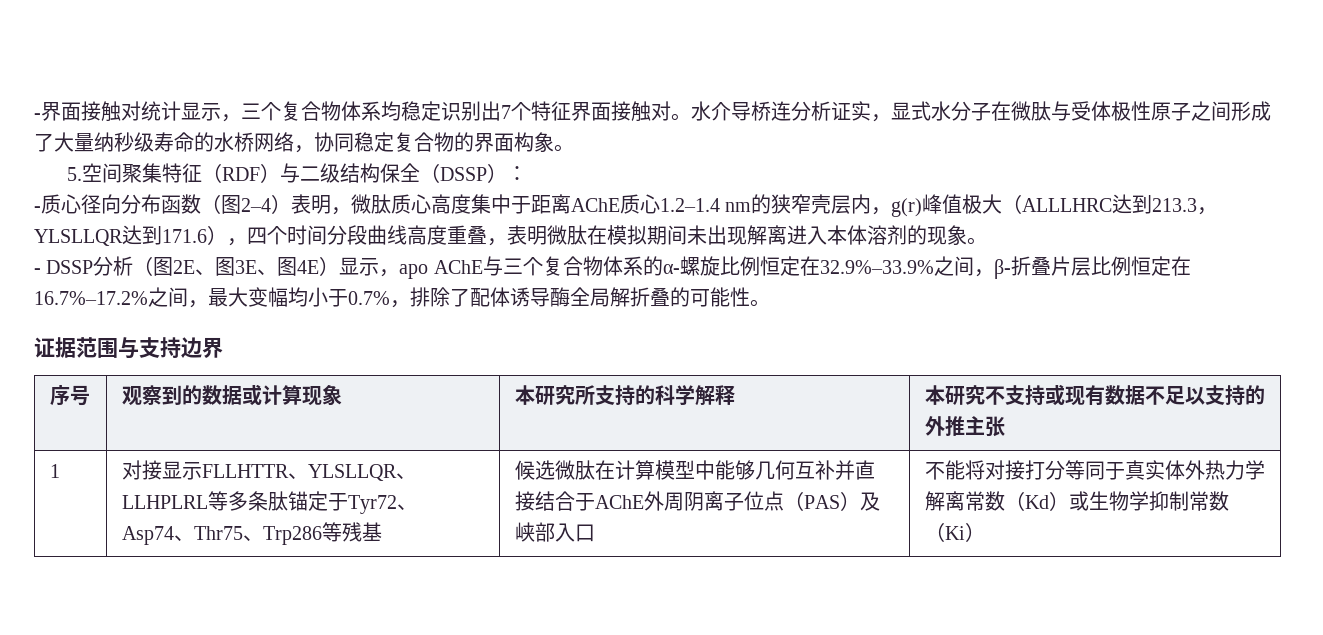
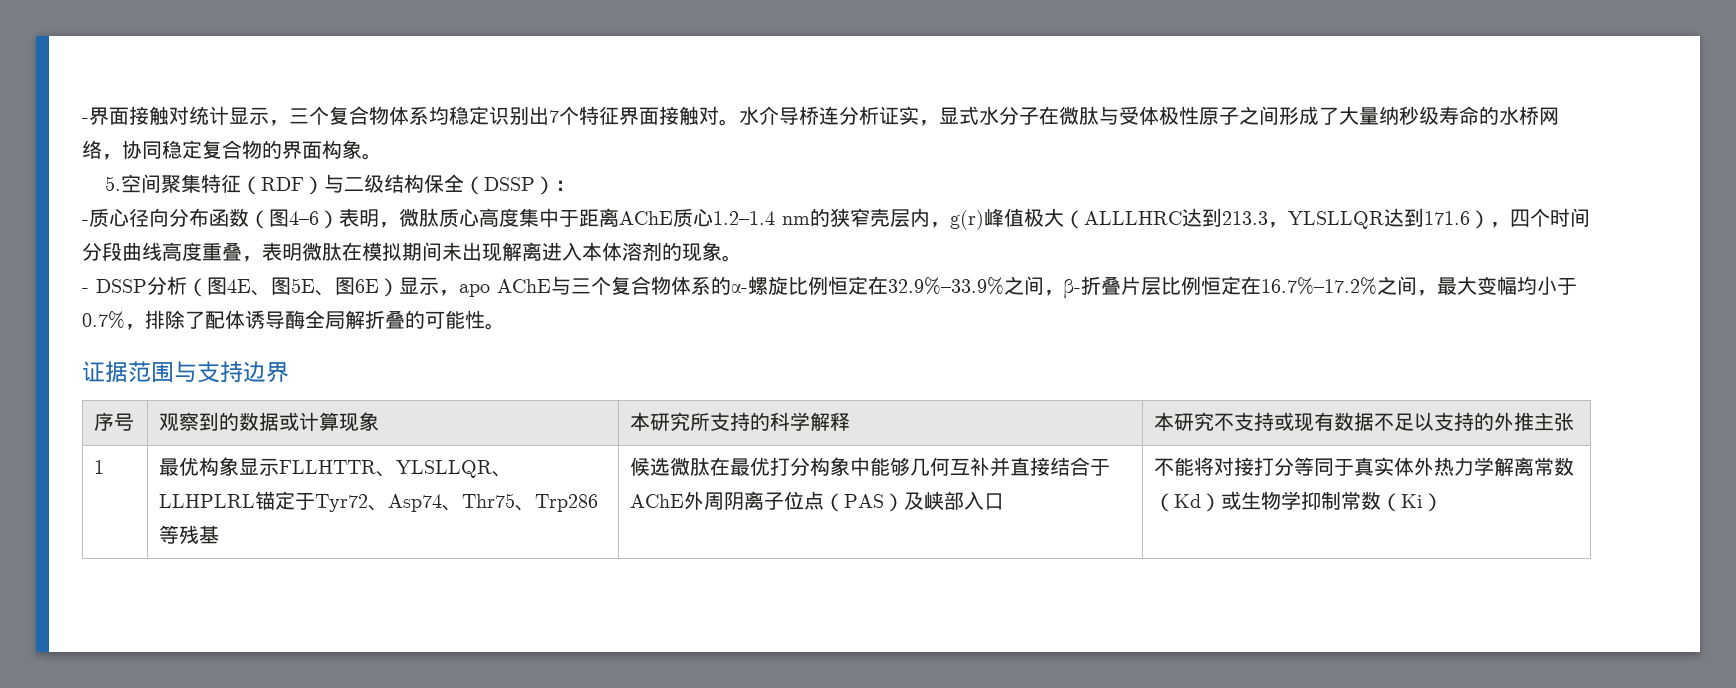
- -质心径向分布函数（图2–4）表明，微肽质心高度集中于距离AChE质心1.2–1.4 nm的狭窄壳层内，g(r)峰值极大（ALLLHRC达到213.3，YLSLLQR达到171.6），四个时间分段曲线高度重叠，表明微肽在模拟期间未出现解离进入本体溶剂的现象。
+ -质心径向分布函数（图4–6）表明，微肽质心高度集中于距离AChE质心1.2–1.4 nm的狭窄壳层内，g(r)峰值极大（ALLLHRC达到213.3，YLSLLQR达到171.6），四个时间分段曲线高度重叠，表明微肽在模拟期间未出现解离进入本体溶剂的现象。
- - DSSP分析（图2E、图3E、图4E）显示，apo AChE与三个复合物体系的α-螺旋比例恒定在32.9%–33.9%之间，β-折叠片层比例恒定在16.7%–17.2%之间，最大变幅均小于0.7%，排除了配体诱导酶全局解折叠的可能性。
+ - DSSP分析（图4E、图5E、图6E）显示，apo AChE与三个复合物体系的α-螺旋比例恒定在32.9%–33.9%之间，β-折叠片层比例恒定在16.7%–17.2%之间，最大变幅均小于0.7%，排除了配体诱导酶全局解折叠的可能性。
- 对接显示FLLHTTR、YLSLLQR、LLHPLRL等多条肽锚定于Tyr72、Asp74、Thr75、Trp286等残基
+ 最优构象显示FLLHTTR、YLSLLQR、LLHPLRL锚定于Tyr72、Asp74、Thr75、Trp286等残基
- 候选微肽在计算模型中能够几何互补并直接结合于AChE外周阴离子位点（PAS）及峡部入口
+ 候选微肽在最优打分构象中能够几何互补并直接结合于AChE外周阴离子位点（PAS）及峡部入口

